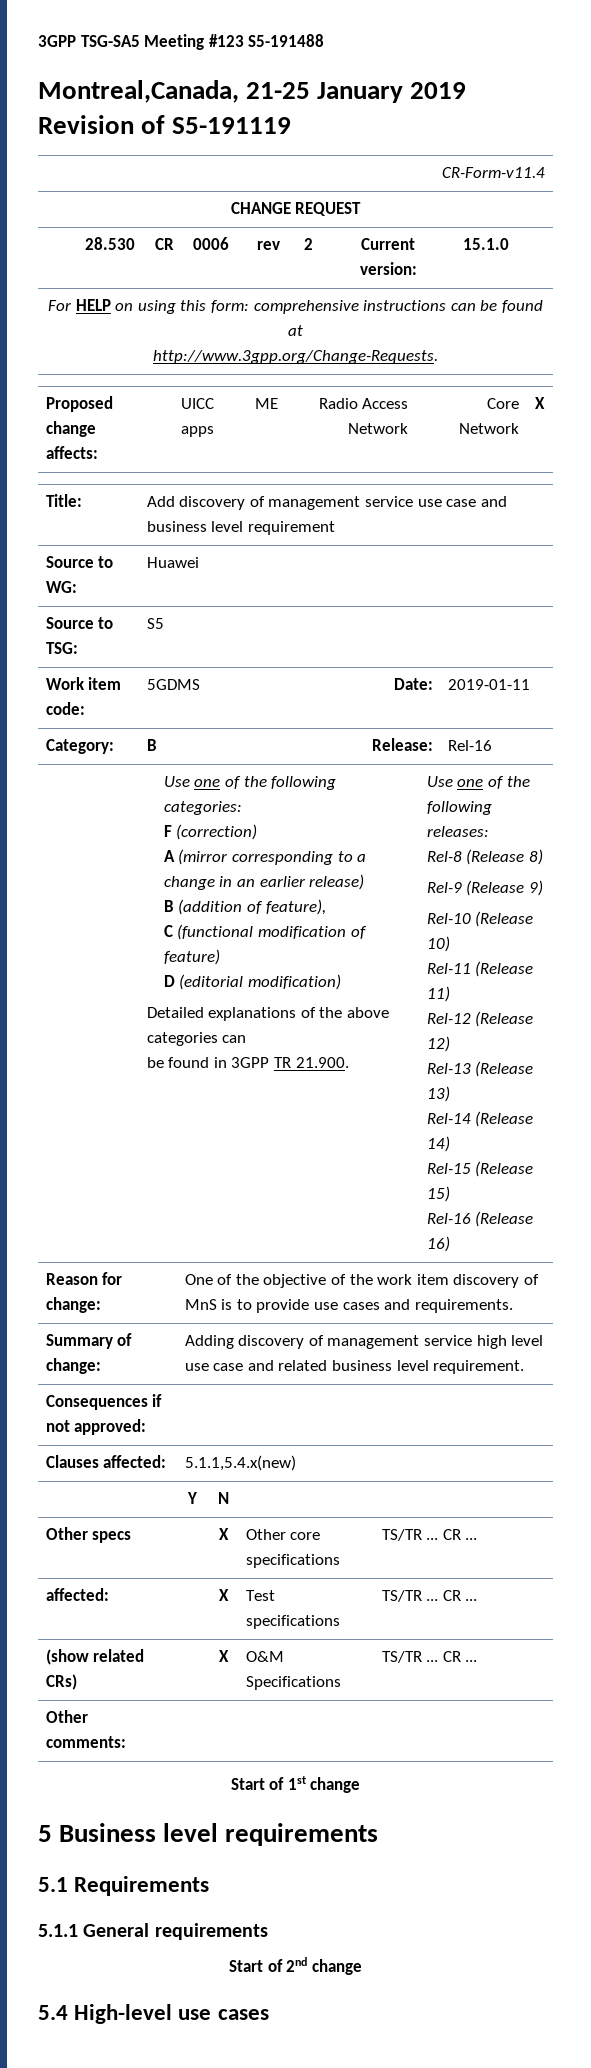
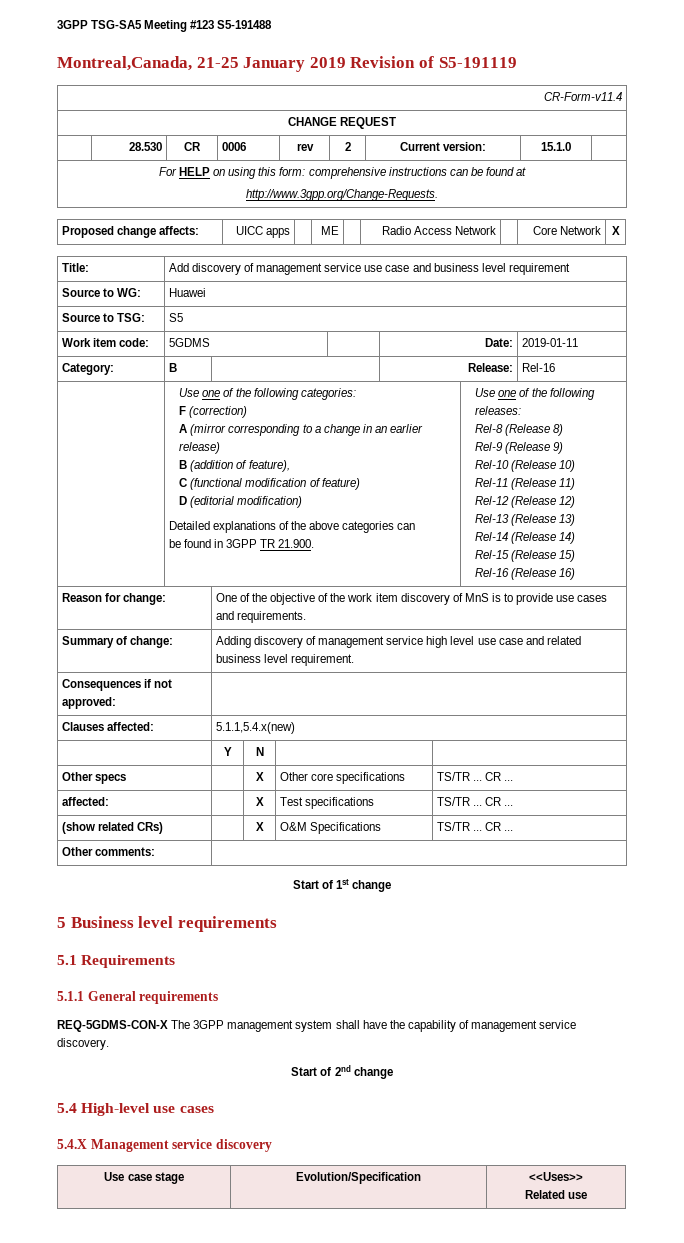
+ REQ-5GDMS-CON-X The 3GPP management system shall have the capability of management service discovery.
+ 5.4.X Management service discovery
+ Use case stage | Evolution/Specification | <<Uses>>
+ Related use

